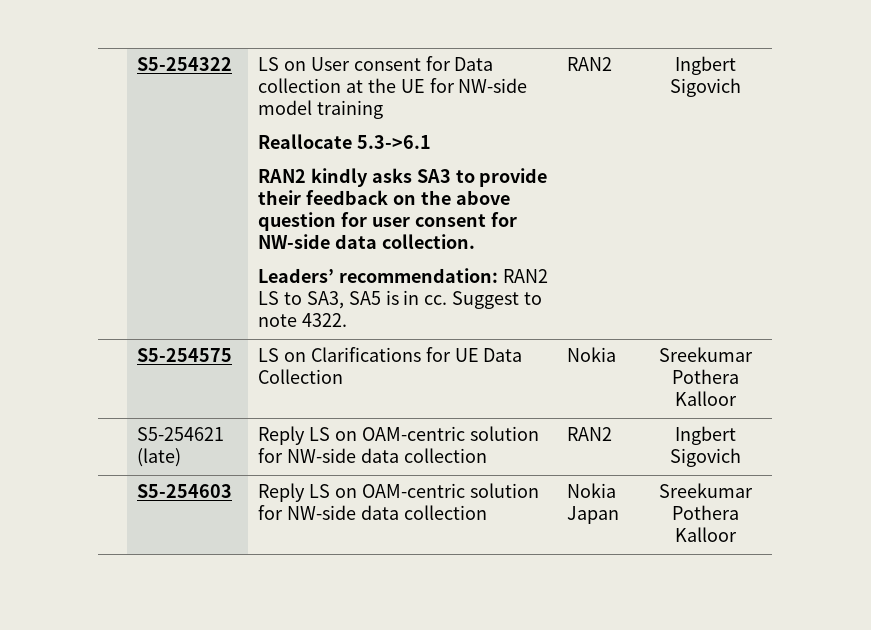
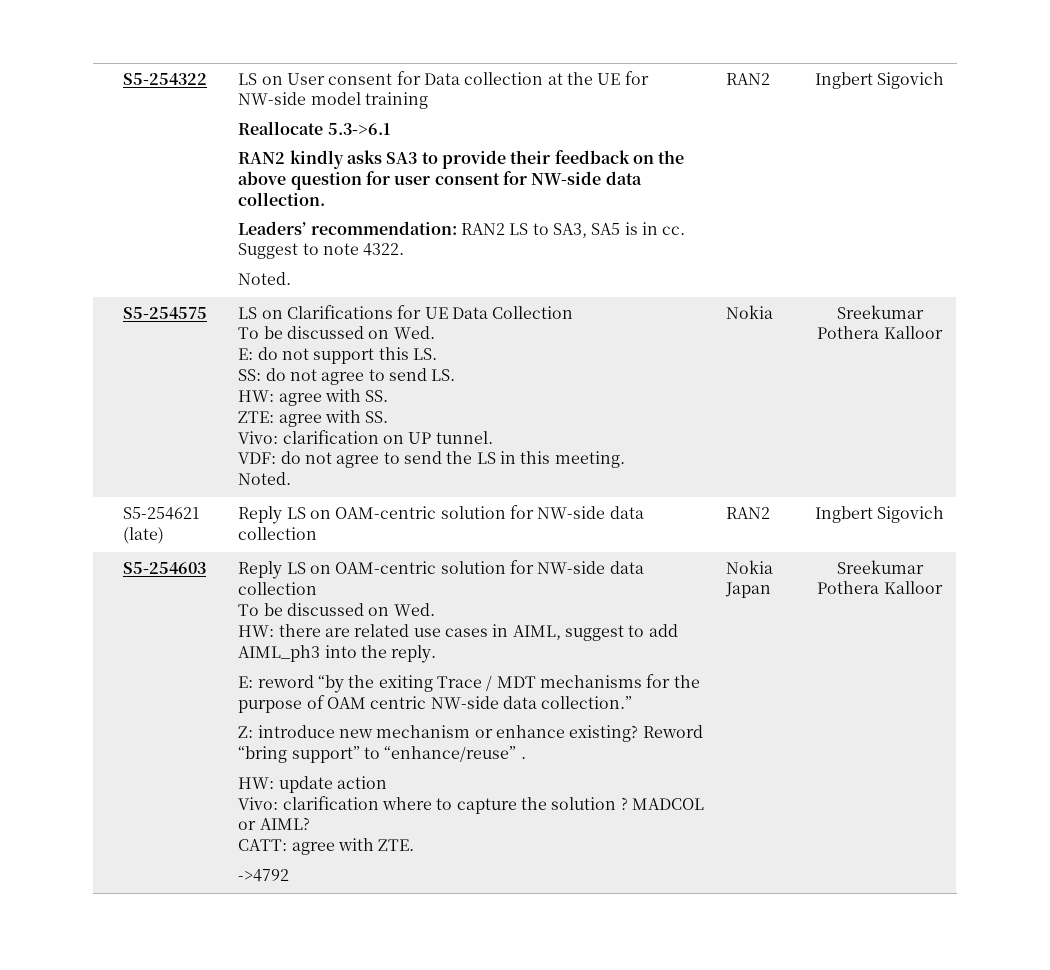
  Suggest to note 4322.
+ Noted.
  LS on Clarifications for UE Data Collection
+ To be discussed on Wed.
+ E: do not support this LS.
+ SS: do not agree to send LS.
+ HW: agree with SS.
+ ZTE: agree with SS.
+ Vivo: clarification on UP tunnel.
+ VDF: do not agree to send the LS in this meeting.
+ Noted.
  S5-254603 | Reply LS on OAM-centric solution for NW-side data collection
+ To be discussed on Wed.
+ HW: there are related use cases in AIML, suggest to add AIML_ph3 into the reply.
+ E: reword “by the exiting Trace / MDT mechanisms for the purpose of OAM centric NW-side data collection.”
+ Z: introduce new mechanism or enhance existing? Reword “bring support” to “enhance/reuse” .
+ HW: update action
+ Vivo: clarification where to capture the solution ? MADCOL or AIML?
+ CATT: agree with ZTE.
+ ->4792

